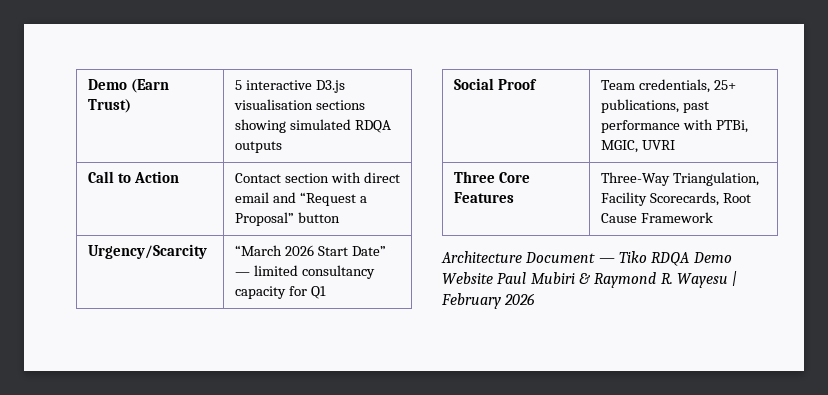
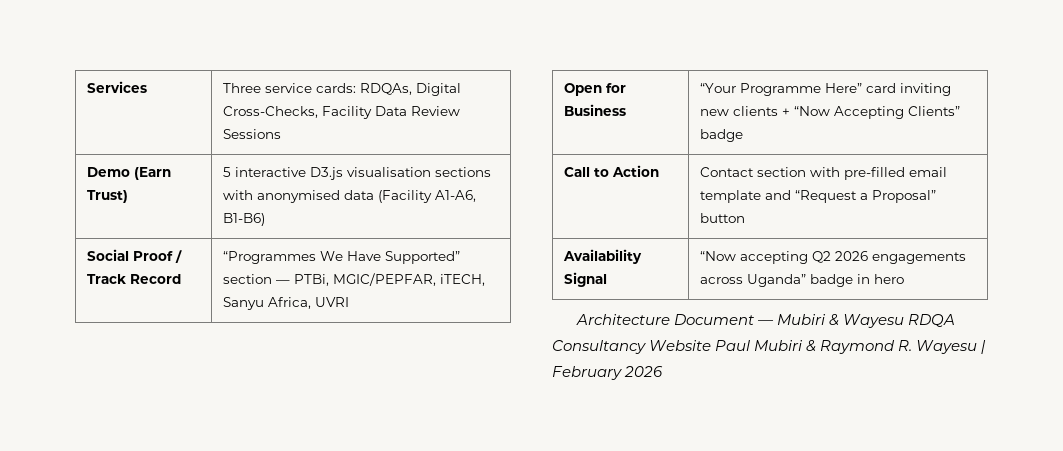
+ Services | Three service cards: RDQAs, Digital Cross-Checks, Facility Data Review Sessions
- Demo (Earn Trust) | 5 interactive D3.js visualisation sections showing simulated RDQA outputs
+ Demo (Earn Trust) | 5 interactive D3.js visualisation sections with anonymised data (Facility A1-A6, B1-B6)
+ Social Proof / Track Record | “Programmes We Have Supported” section — PTBi, MGIC/PEPFAR, iTECH, Sanyu Africa, UVRI
+ Open for Business | “Your Programme Here” card inviting new clients + “Now Accepting Clients” badge
- Call to Action | Contact section with direct email and “Request a Proposal” button
+ Call to Action | Contact section with pre-filled email template and “Request a Proposal” button
- Urgency/Scarcity | “March 2026 Start Date” — limited consultancy capacity for Q1
- Social Proof | Team credentials, 25+ publications, past performance with PTBi, MGIC, UVRI
- Three Core Features | Three-Way Triangulation, Facility Scorecards, Root Cause Framework
- Architecture Document — Tiko RDQA Demo Website Paul Mubiri & Raymond R. Wayesu | February 2026
+ Availability Signal | “Now accepting Q2 2026 engagements across Uganda” badge in hero
+ Architecture Document — Mubiri & Wayesu RDQA Consultancy Website Paul Mubiri & Raymond R. Wayesu | February 2026

